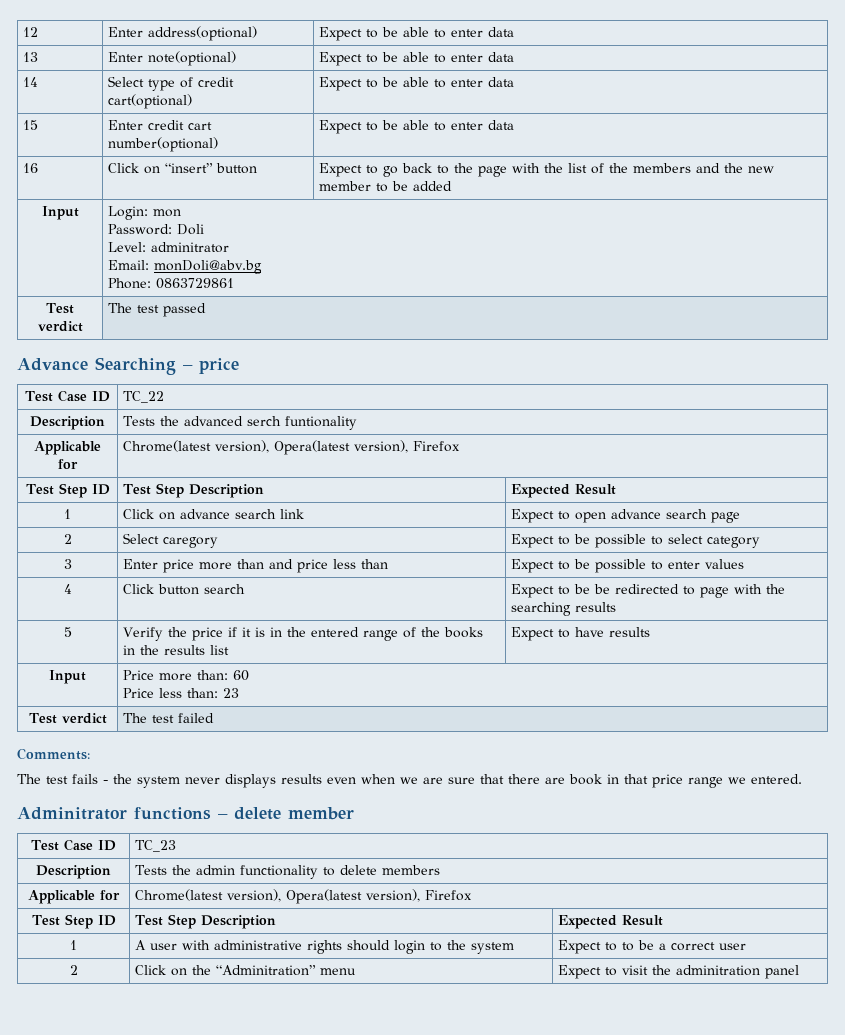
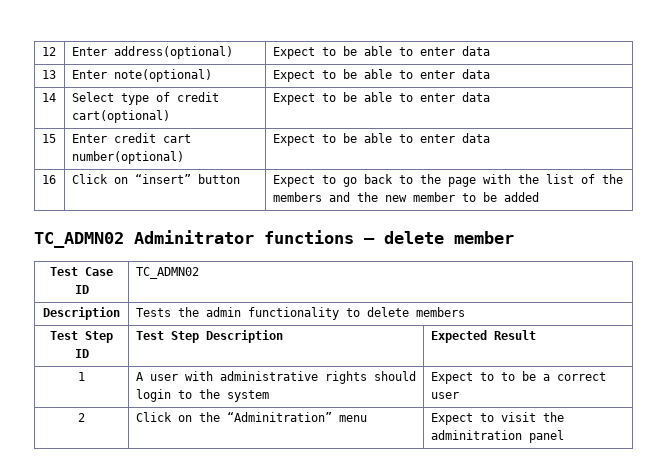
- Input | Login: mon
- Password: Doli
- Level: adminitrator
- Email: monDoli@abv.bg
- Phone: 0863729861
- Test verdict | The test passed
- Advance Searching – price
- Test Case ID | TC_22
- Description | Tests the advanced serch funtionality
- Applicable for | Chrome(latest version), Opera(latest version), Firefox
- Test Step ID | Test Step Description | Expected Result
- 1 | Click on advance search link | Expect to open advance search page
- 2 | Select caregory | Expect to be possible to select category
- 3 | Enter price more than and price less than | Expect to be possible to enter values
- 4 | Click button search | Expect to be be redirected to page with the searching results
- 5 | Verify the price if it is in the entered range of the books in the results list | Expect to have results
- Input | Price more than: 60
- Price less than: 23
- Test verdict | The test failed
- Comments:
- The test fails - the system never displays results even when we are sure that there are book in that price range we entered.
- Adminitrator functions – delete member
+ TC_ADMN02 Adminitrator functions – delete member
- Test Case ID | TC_23
+ Test Case ID | TC_ADMN02
  Description | Tests the admin functionality to delete members
- Applicable for | Chrome(latest version), Opera(latest version), Firefox

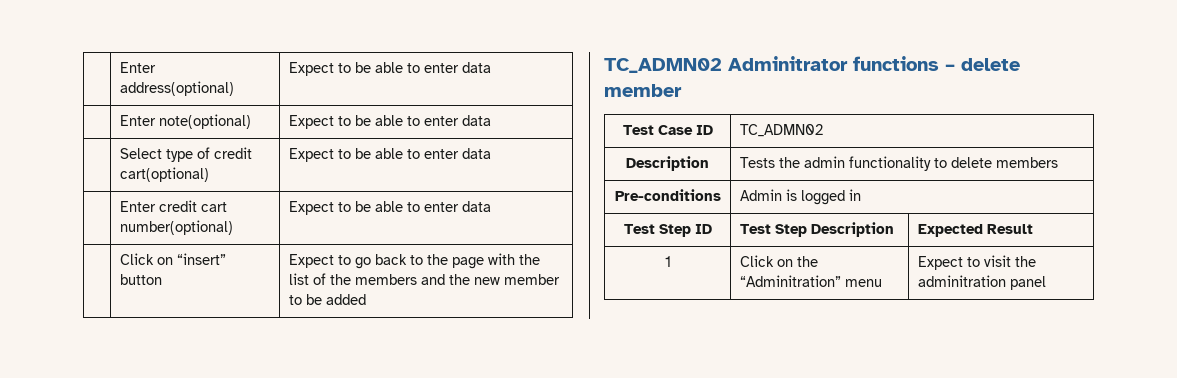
- 12 | Enter address(optional) | Expect to be able to enter data
+ | Enter address(optional) | Expect to be able to enter data
- 13 | Enter note(optional) | Expect to be able to enter data
+ | Enter note(optional) | Expect to be able to enter data
- 14 | Select type of credit cart(optional) | Expect to be able to enter data
+ | Select type of credit cart(optional) | Expect to be able to enter data
- 15 | Enter credit cart number(optional) | Expect to be able to enter data
+ | Enter credit cart number(optional) | Expect to be able to enter data
- 16 | Click on “insert” button | Expect to go back to the page with the list of the members and the new member to be added
+ | Click on “insert” button | Expect to go back to the page with the list of the members and the new member to be added
+ Pre-conditions | Admin is logged in
- 1 | A user with administrative rights should login to the system | Expect to to be a correct user
- 2 | Click on the “Adminitration” menu | Expect to visit the adminitration panel
+ 1 | Click on the “Adminitration” menu | Expect to visit the adminitration panel

